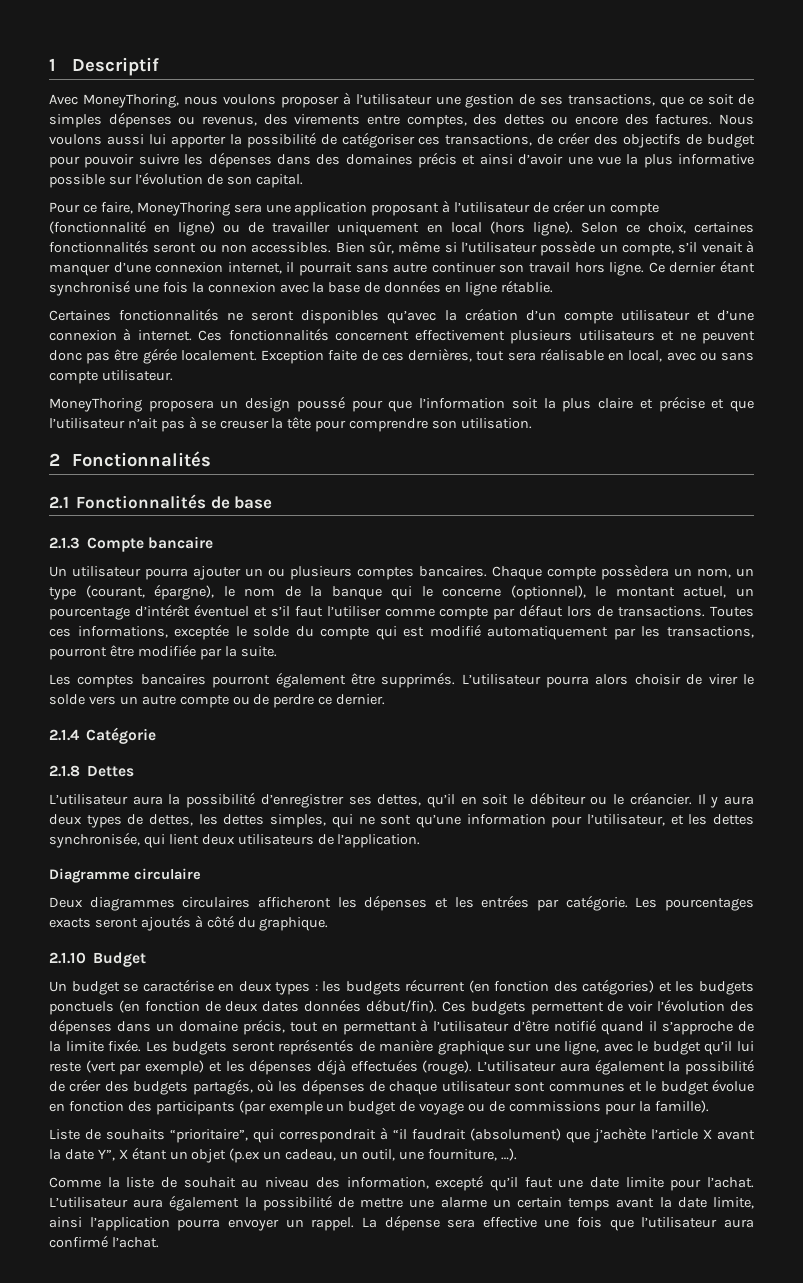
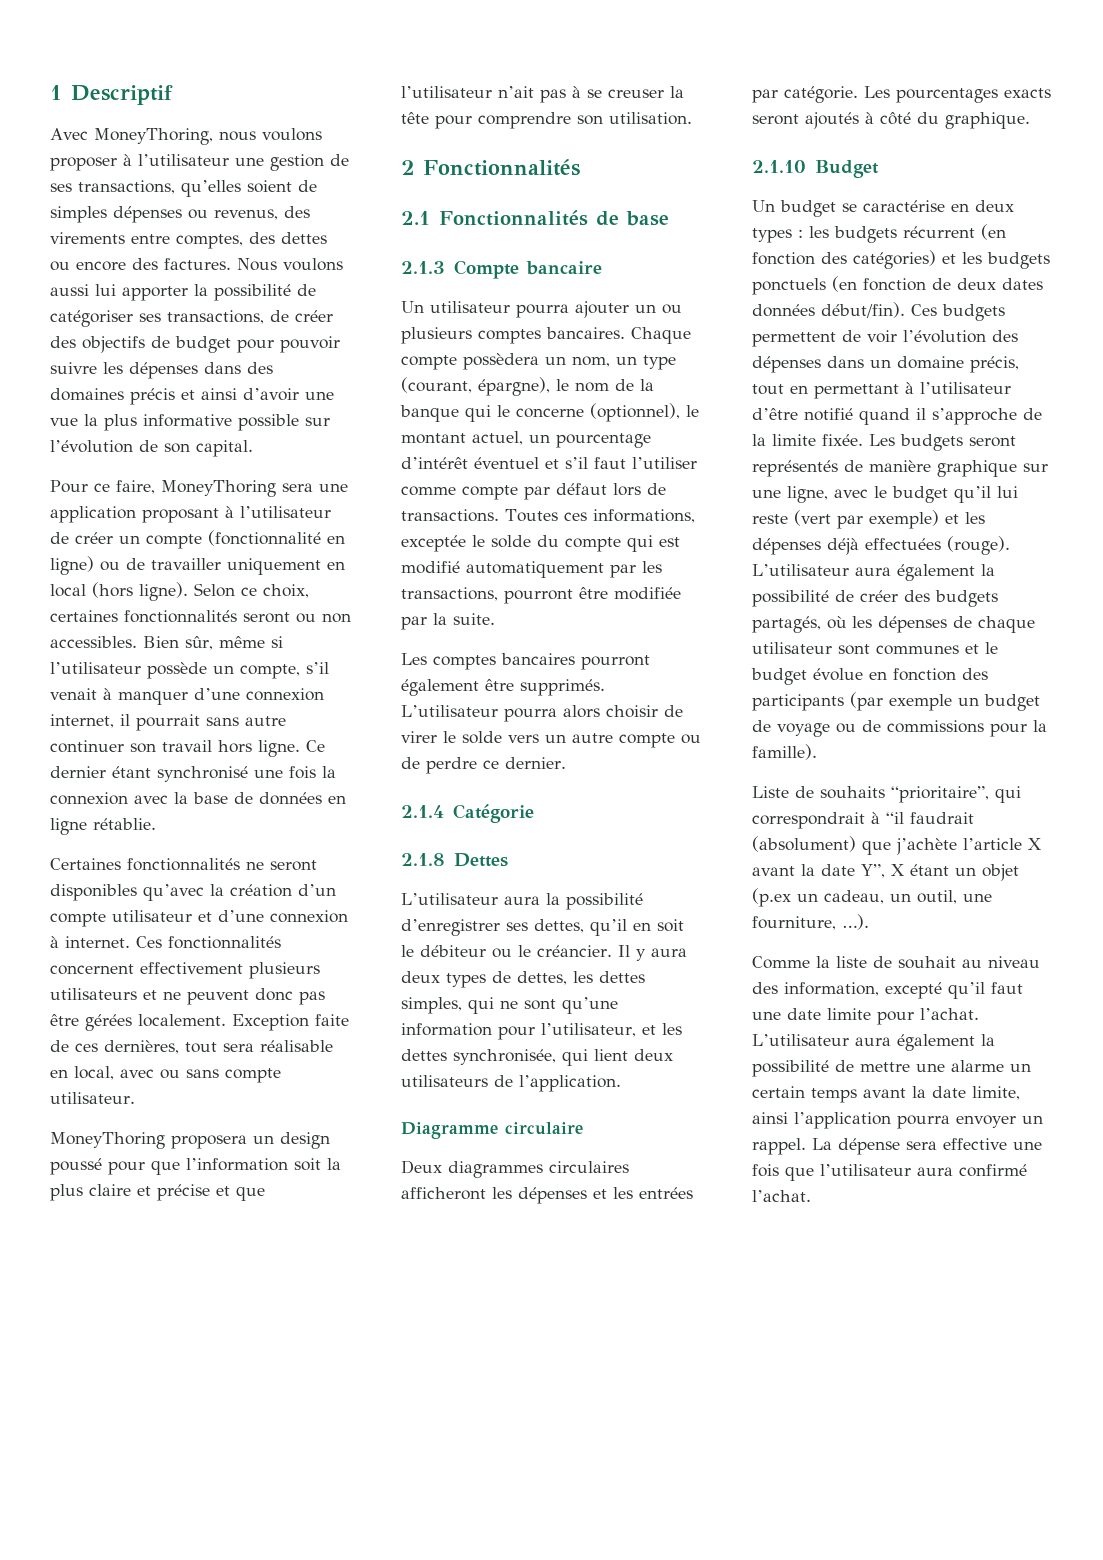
- Avec MoneyThoring, nous voulons proposer à l’utilisateur une gestion de ses transactions, que ce soit de simples dépenses ou revenus, des virements entre comptes, des dettes ou encore des factures.
+ Avec MoneyThoring, nous voulons proposer à l’utilisateur une gestion de ses transactions, qu’elles soient de simples dépenses ou revenus, des virements entre comptes, des dettes ou encore des factures.
- Nous voulons aussi lui apporter la possibilité de catégoriser ces transactions, de créer des objectifs de budget pour pouvoir suivre les dépenses dans des domaines précis et ainsi d’avoir une vue la plus informative possible sur l’évolution de son capital.
+ Nous voulons aussi lui apporter la possibilité de catégoriser ses transactions, de créer des objectifs de budget pour pouvoir suivre les dépenses dans des domaines précis et ainsi d’avoir une vue la plus informative possible sur l’évolution de son capital.
- Ces fonctionnalités concernent effectivement plusieurs utilisateurs et ne peuvent donc pas être gérée localement.
+ Ces fonctionnalités concernent effectivement plusieurs utilisateurs et ne peuvent donc pas être gérées localement.

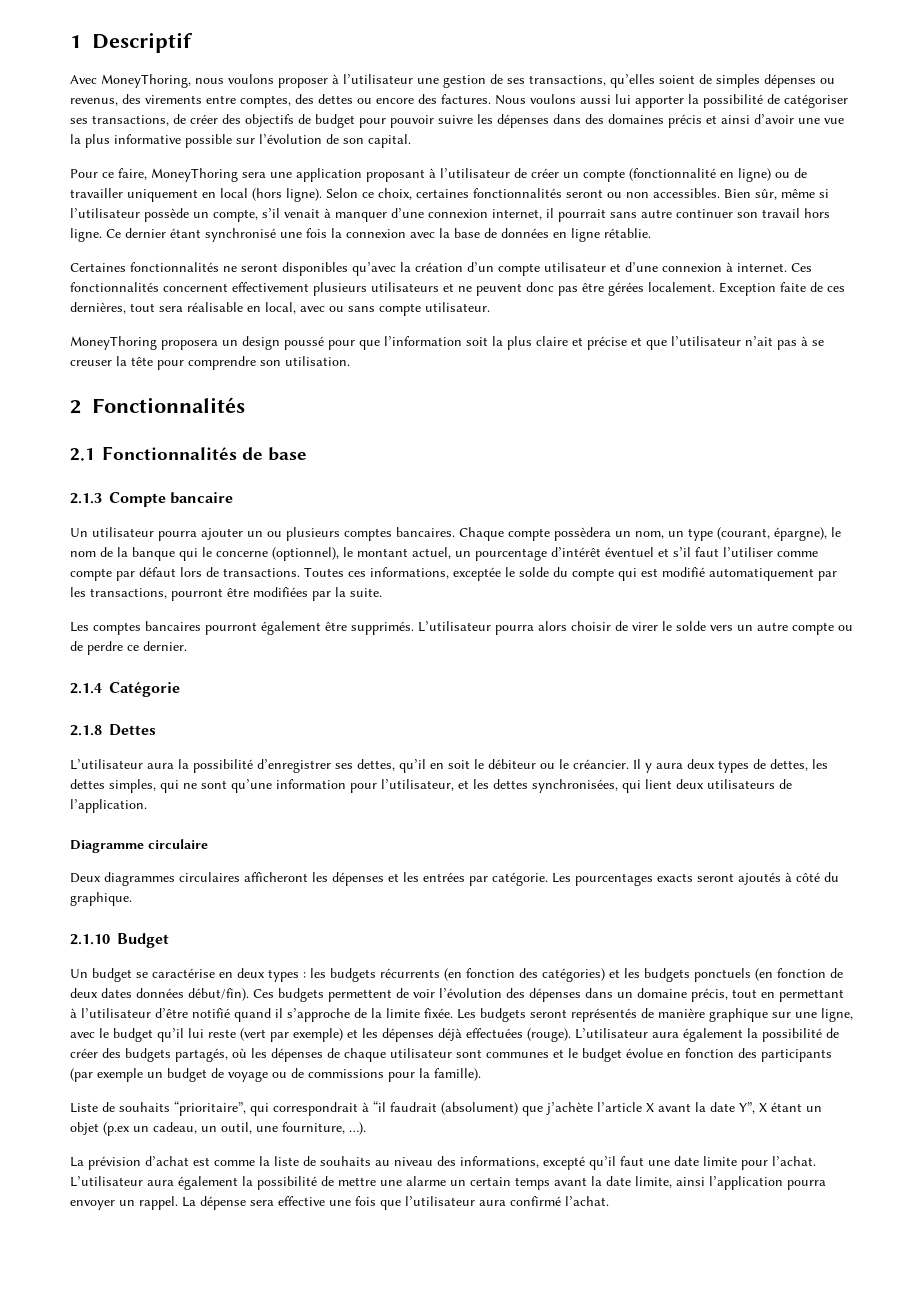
- Toutes ces informations, exceptée le solde du compte qui est modifié automatiquement par les transactions, pourront être modifiée par la suite.
+ Toutes ces informations, exceptée le solde du compte qui est modifié automatiquement par les transactions, pourront être modifiées par la suite.
- Il y aura deux types de dettes, les dettes simples, qui ne sont qu’une information pour l’utilisateur, et les dettes synchronisée, qui lient deux utilisateurs de l’application.
+ Il y aura deux types de dettes, les dettes simples, qui ne sont qu’une information pour l’utilisateur, et les dettes synchronisées, qui lient deux utilisateurs de l’application.
- Un budget se caractérise en deux types : les budgets récurrent (en fonction des catégories) et les budgets ponctuels (en fonction de deux dates données début/fin).
+ Un budget se caractérise en deux types : les budgets récurrents (en fonction des catégories) et les budgets ponctuels (en fonction de deux dates données début/fin).
- Comme la liste de souhait au niveau des information, excepté qu’il faut une date limite pour l’achat.
+ La prévision d’achat est comme la liste de souhaits au niveau des informations, excepté qu’il faut une date limite pour l’achat.

